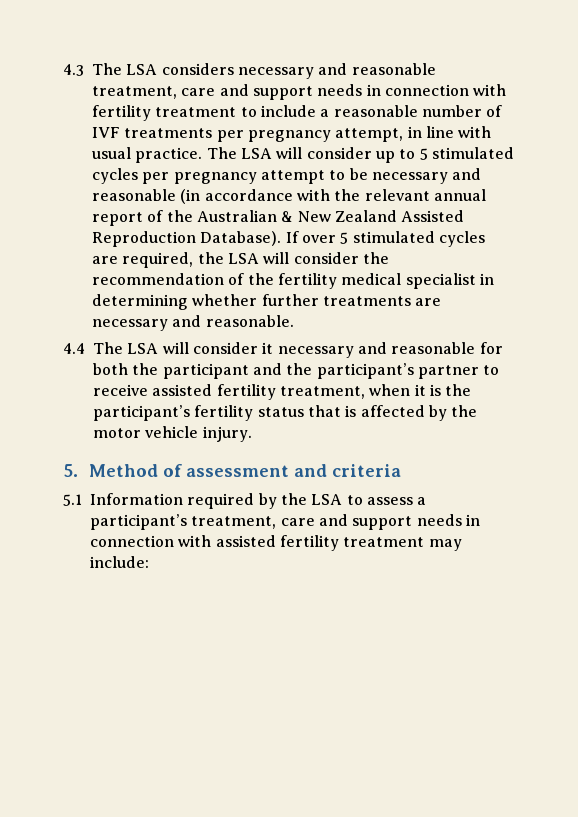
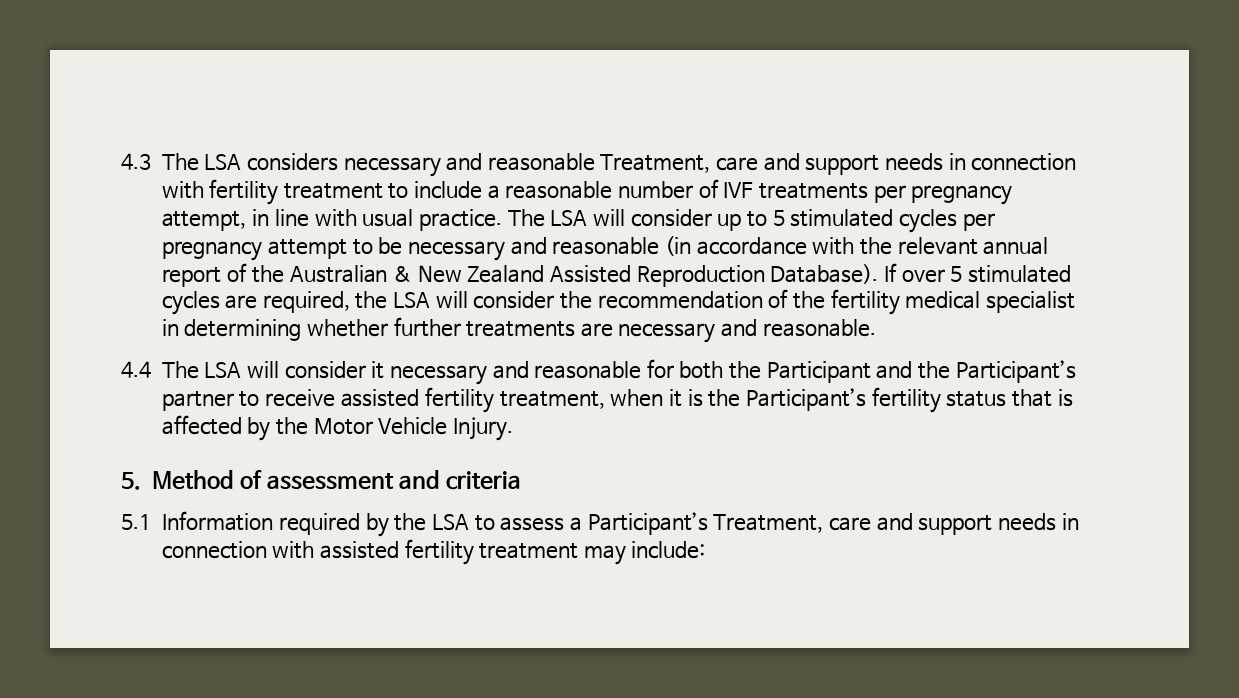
- 4.3 The LSA considers necessary and reasonable treatment, care and support needs in connection with fertility treatment to include a reasonable number of IVF treatments per pregnancy attempt, in line with usual practice.
+ 4.3 The LSA considers necessary and reasonable Treatment, care and support needs in connection with fertility treatment to include a reasonable number of IVF treatments per pregnancy attempt, in line with usual practice.
- 4.4 The LSA will consider it necessary and reasonable for both the participant and the participant’s partner to receive assisted fertility treatment, when it is the participant’s fertility status that is affected by the motor vehicle injury.
+ 4.4 The LSA will consider it necessary and reasonable for both the Participant and the Participant’s partner to receive assisted fertility treatment, when it is the Participant’s fertility status that is affected by the Motor Vehicle Injury.
- 5.1 Information required by the LSA to assess a participant’s treatment, care and support needs in connection with assisted fertility treatment may include:
+ 5.1 Information required by the LSA to assess a Participant’s Treatment, care and support needs in connection with assisted fertility treatment may include:

